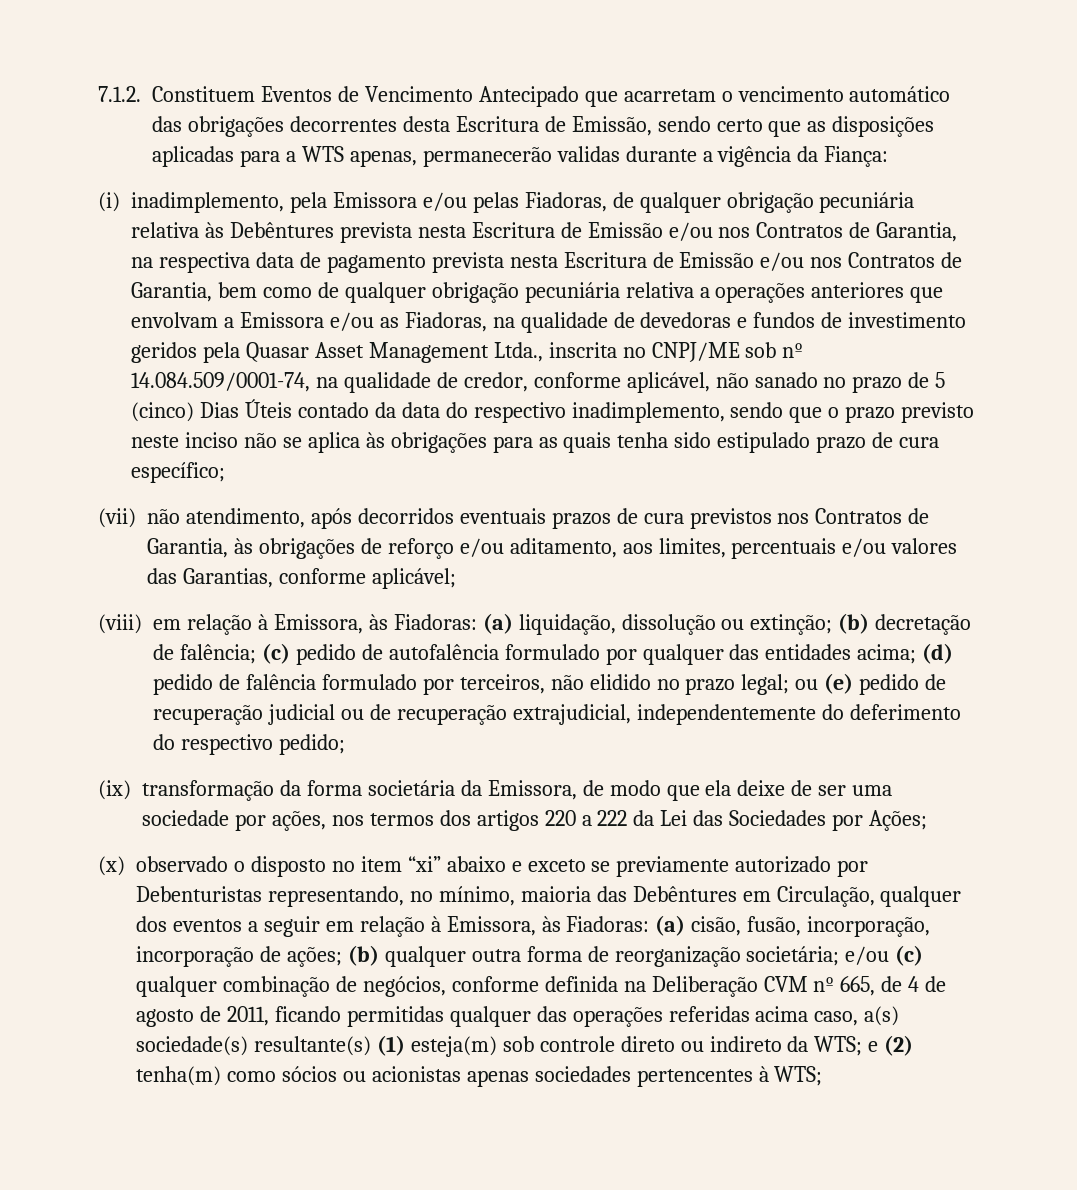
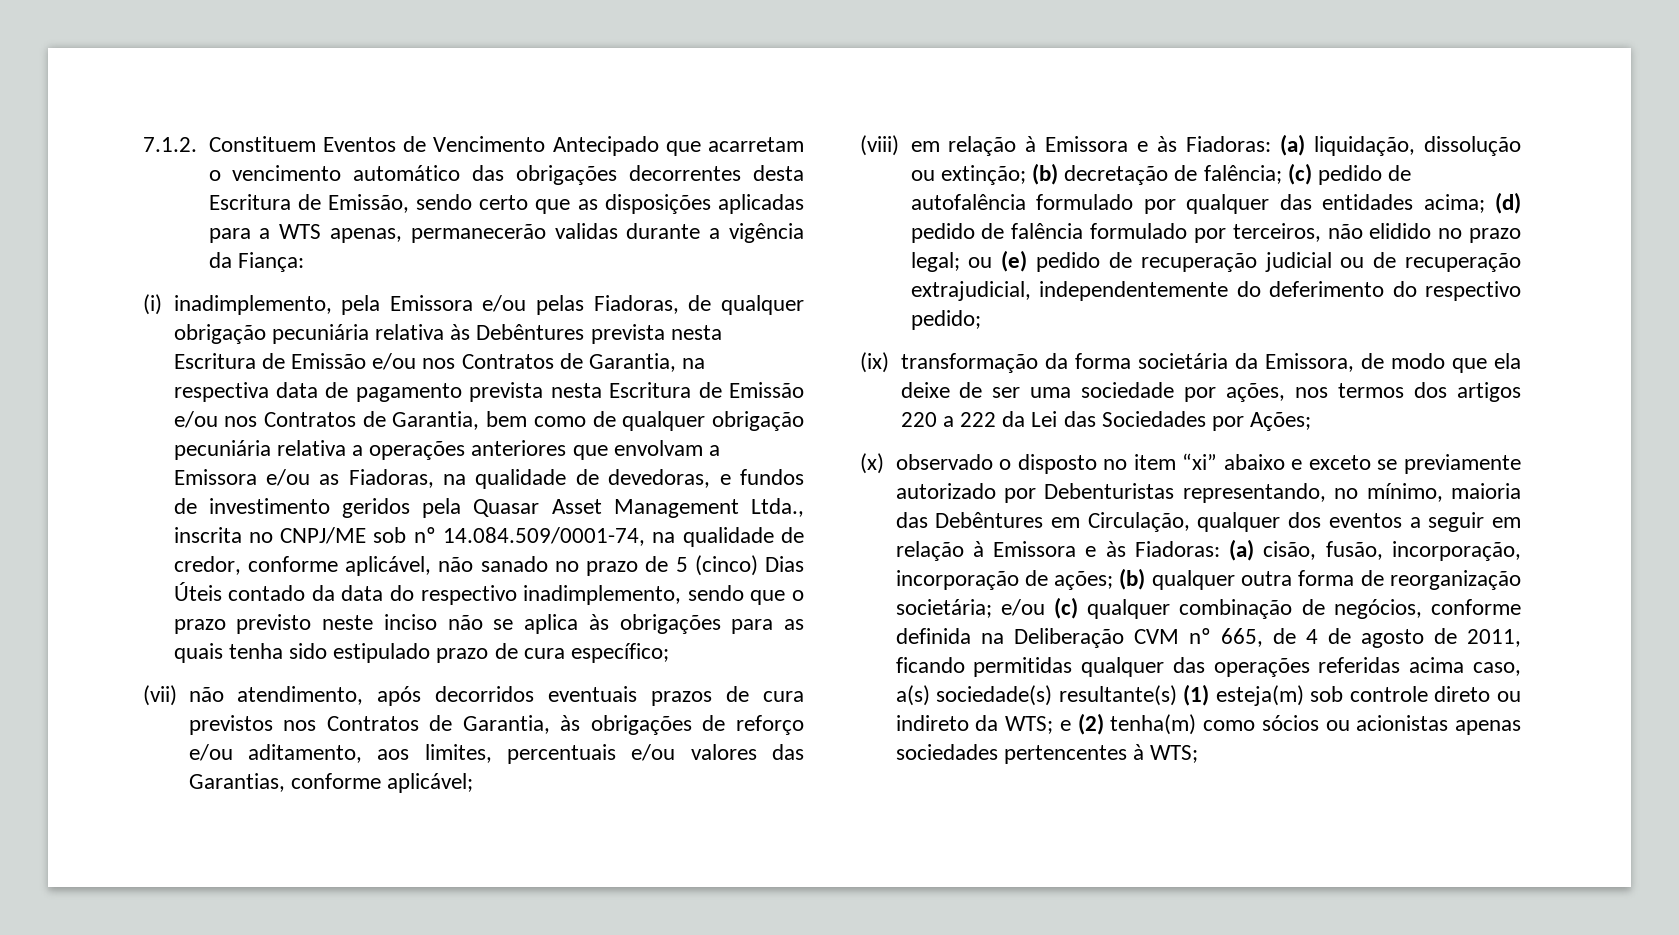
- (i) inadimplemento, pela Emissora e/ou pelas Fiadoras, de qualquer obrigação pecuniária relativa às Debêntures prevista nesta Escritura de Emissão e/ou nos Contratos de Garantia, na respectiva data de pagamento prevista nesta Escritura de Emissão e/ou nos Contratos de Garantia, bem como de qualquer obrigação pecuniária relativa a operações anteriores que envolvam a Emissora e/ou as Fiadoras, na qualidade de devedoras e fundos de investimento geridos pela Quasar Asset Management Ltda., inscrita no CNPJ/ME sob nº 14.084.509/0001-74, na qualidade de credor, conforme aplicável, não sanado no prazo de 5 (cinco) Dias Úteis contado da data do respectivo inadimplemento, sendo que o prazo previsto neste inciso não se aplica às obrigações para as quais tenha sido estipulado prazo de cura específico;
+ (i) inadimplemento, pela Emissora e/ou pelas Fiadoras, de qualquer obrigação pecuniária relativa às Debêntures prevista nesta Escritura de Emissão e/ou nos Contratos de Garantia, na respectiva data de pagamento prevista nesta Escritura de Emissão e/ou nos Contratos de Garantia, bem como de qualquer obrigação pecuniária relativa a operações anteriores que envolvam a Emissora e/ou as Fiadoras, na qualidade de devedoras, e fundos de investimento geridos pela Quasar Asset Management Ltda., inscrita no CNPJ/ME sob nº 14.084.509/0001-74, na qualidade de credor, conforme aplicável, não sanado no prazo de 5 (cinco) Dias Úteis contado da data do respectivo inadimplemento, sendo que o prazo previsto neste inciso não se aplica às obrigações para as quais tenha sido estipulado prazo de cura específico;
- (viii) em relação à Emissora, às Fiadoras: (a) liquidação, dissolução ou extinção; (b) decretação de falência; (c) pedido de autofalência formulado por qualquer das entidades acima; (d) pedido de falência formulado por terceiros, não elidido no prazo legal; ou (e) pedido de recuperação judicial ou de recuperação extrajudicial, independentemente do deferimento do respectivo pedido;
+ (viii) em relação à Emissora e às Fiadoras: (a) liquidação, dissolução ou extinção; (b) decretação de falência; (c) pedido de autofalência formulado por qualquer das entidades acima; (d) pedido de falência formulado por terceiros, não elidido no prazo legal; ou (e) pedido de recuperação judicial ou de recuperação extrajudicial, independentemente do deferimento do respectivo pedido;
- (x) observado o disposto no item “xi” abaixo e exceto se previamente autorizado por Debenturistas representando, no mínimo, maioria das Debêntures em Circulação, qualquer dos eventos a seguir em relação à Emissora, às Fiadoras:
+ (x) observado o disposto no item “xi” abaixo e exceto se previamente autorizado por Debenturistas representando, no mínimo, maioria das Debêntures em Circulação, qualquer dos eventos a seguir em relação à Emissora e às Fiadoras:

